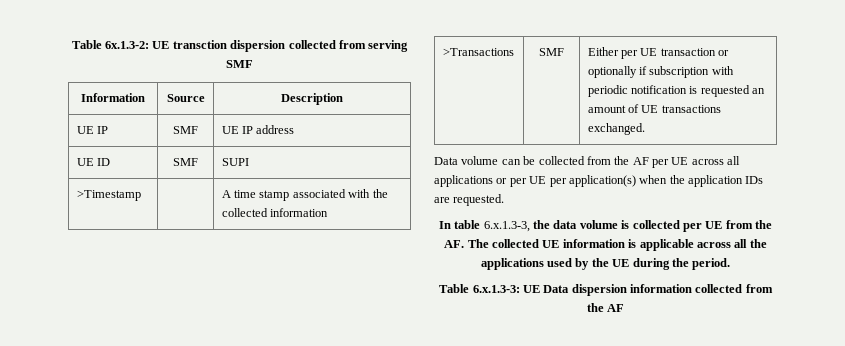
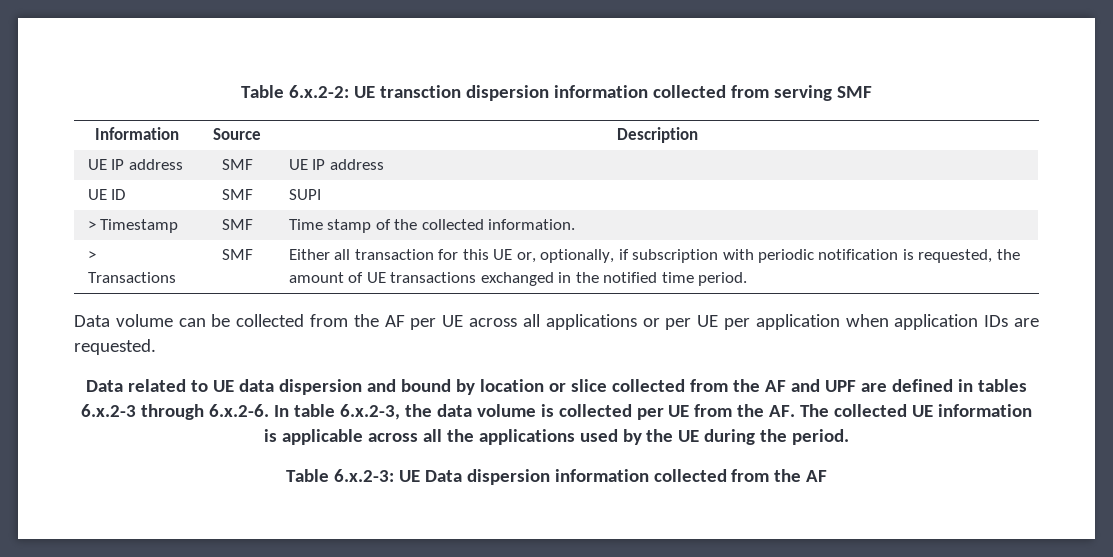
- Table 6x.1.3-2: UE transction dispersion collected from serving SMF
+ Table 6.x.2-2: UE transction dispersion information collected from serving SMF
- UE IP | SMF | UE IP address
+ UE IP address | SMF | UE IP address
- >Timestamp | | A time stamp associated with the collected information
- >Transactions | SMF | Either per UE transaction or optionally if subscription with periodic notification is requested an amount of UE transactions exchanged.
+ > Timestamp | SMF | Time stamp of the collected information.
+ > Transactions | SMF | Either all transaction for this UE or, optionally, if subscription with periodic notification is requested, the amount of UE transactions exchanged in the notified time period.
- Data volume can be collected from the AF per UE across all applications or per UE per application(s) when the application IDs are requested.
+ Data volume can be collected from the AF per UE across all applications or per UE per application when application IDs are requested.
- In table 6.x.1.3-3, the data volume is collected per UE from the AF. The collected UE information is applicable across all the applications used by the UE during the period.
+ Data related to UE data dispersion and bound by location or slice collected from the AF and UPF are defined in tables 6.x.2-3 through 6.x.2-6. In table 6.x.2-3, the data volume is collected per UE from the AF. The collected UE information is applicable across all the applications used by the UE during the period.
- Table 6.x.1.3-3: UE Data dispersion information collected from the AF
+ Table 6.x.2-3: UE Data dispersion information collected from the AF

